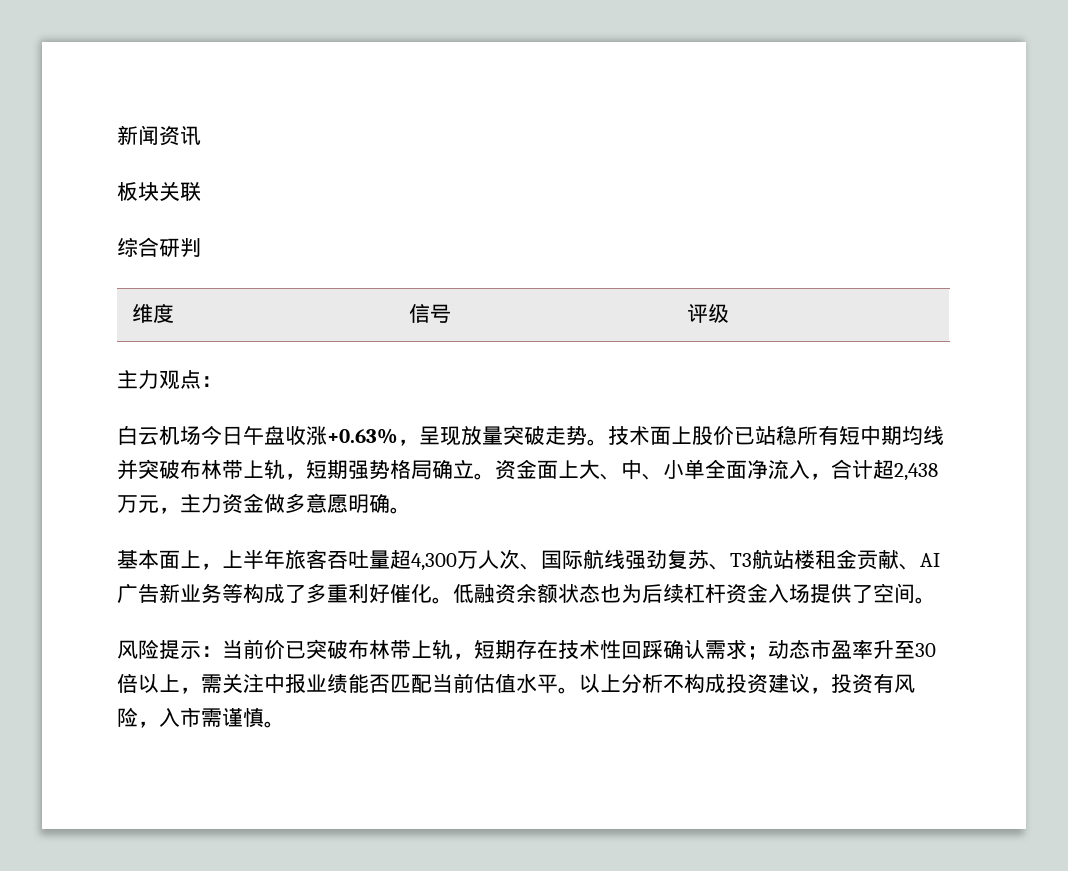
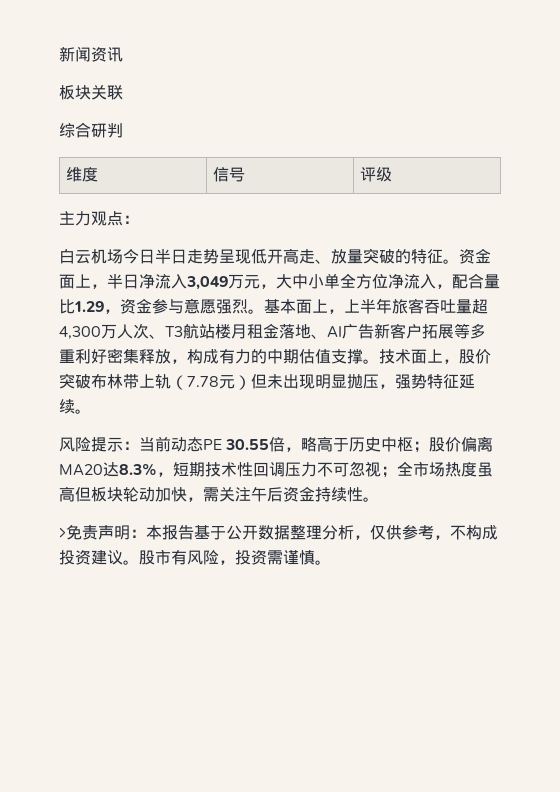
- 白云机场今日午盘收涨+0.63%，呈现放量突破走势。技术面上股价已站稳所有短中期均线并突破布林带上轨，短期强势格局确立。资金面上大、中、小单全面净流入，合计超2,438万元，主力资金做多意愿明确。
- 基本面上，上半年旅客吞吐量超4,300万人次、国际航线强劲复苏、T3航站楼租金贡献、AI广告新业务等构成了多重利好催化。低融资余额状态也为后续杠杆资金入场提供了空间。
- 风险提示：当前价已突破布林带上轨，短期存在技术性回踩确认需求；动态市盈率升至30倍以上，需关注中报业绩能否匹配当前估值水平。以上分析不构成投资建议，投资有风险，入市需谨慎。
+ 白云机场今日半日走势呈现低开高走、放量突破的特征。资金面上，半日净流入3,049万元，大中小单全方位净流入，配合量比1.29，资金参与意愿强烈。基本面上，上半年旅客吞吐量超4,300万人次、T3航站楼月租金落地、AI广告新客户拓展等多重利好密集释放，构成有力的中期估值支撑。技术面上，股价突破布林带上轨（7.78元）但未出现明显抛压，强势特征延续。
+ 风险提示：当前动态PE 30.55倍，略高于历史中枢；股价偏离MA20达8.3%，短期技术性回调压力不可忽视；全市场热度虽高但板块轮动加快，需关注午后资金持续性。
+ >免责声明：本报告基于公开数据整理分析，仅供参考，不构成投资建议。股市有风险，投资需谨慎。

